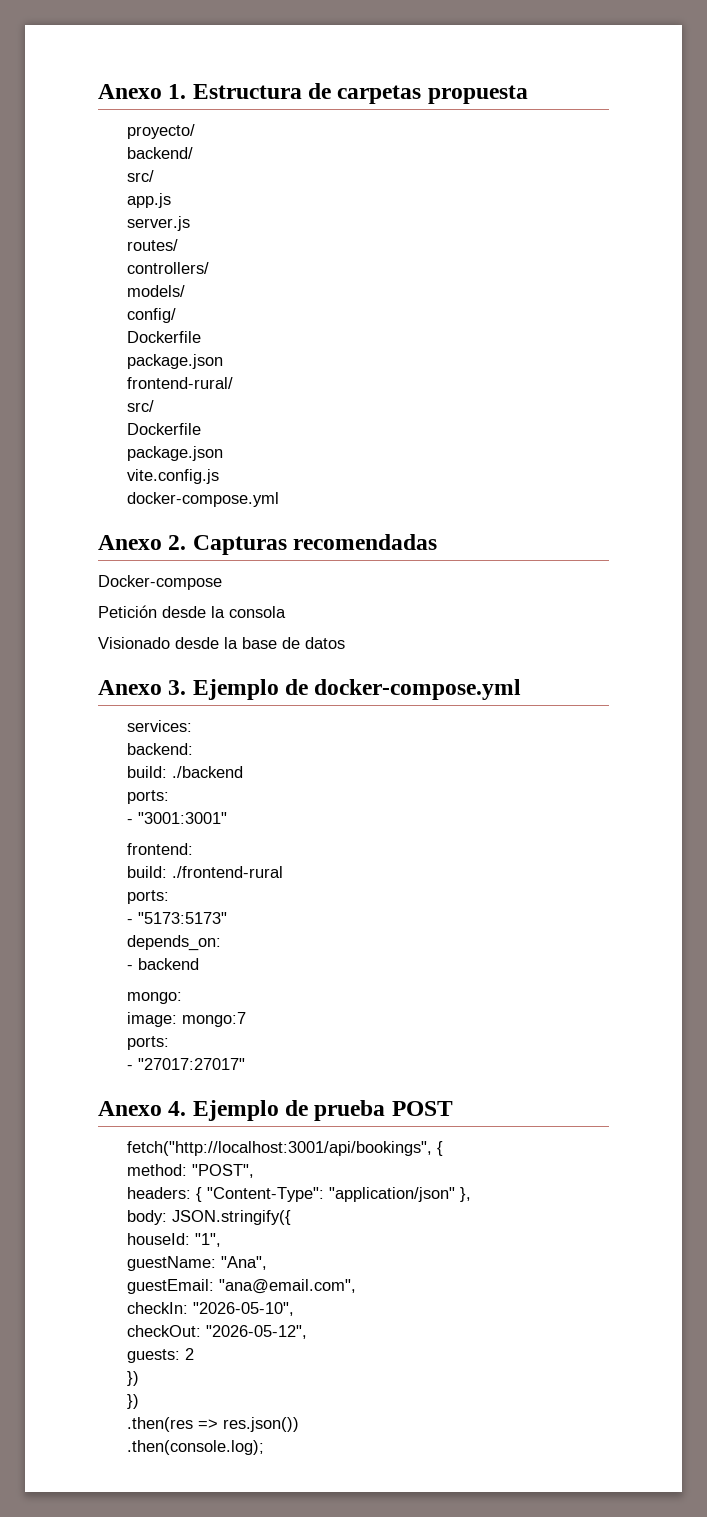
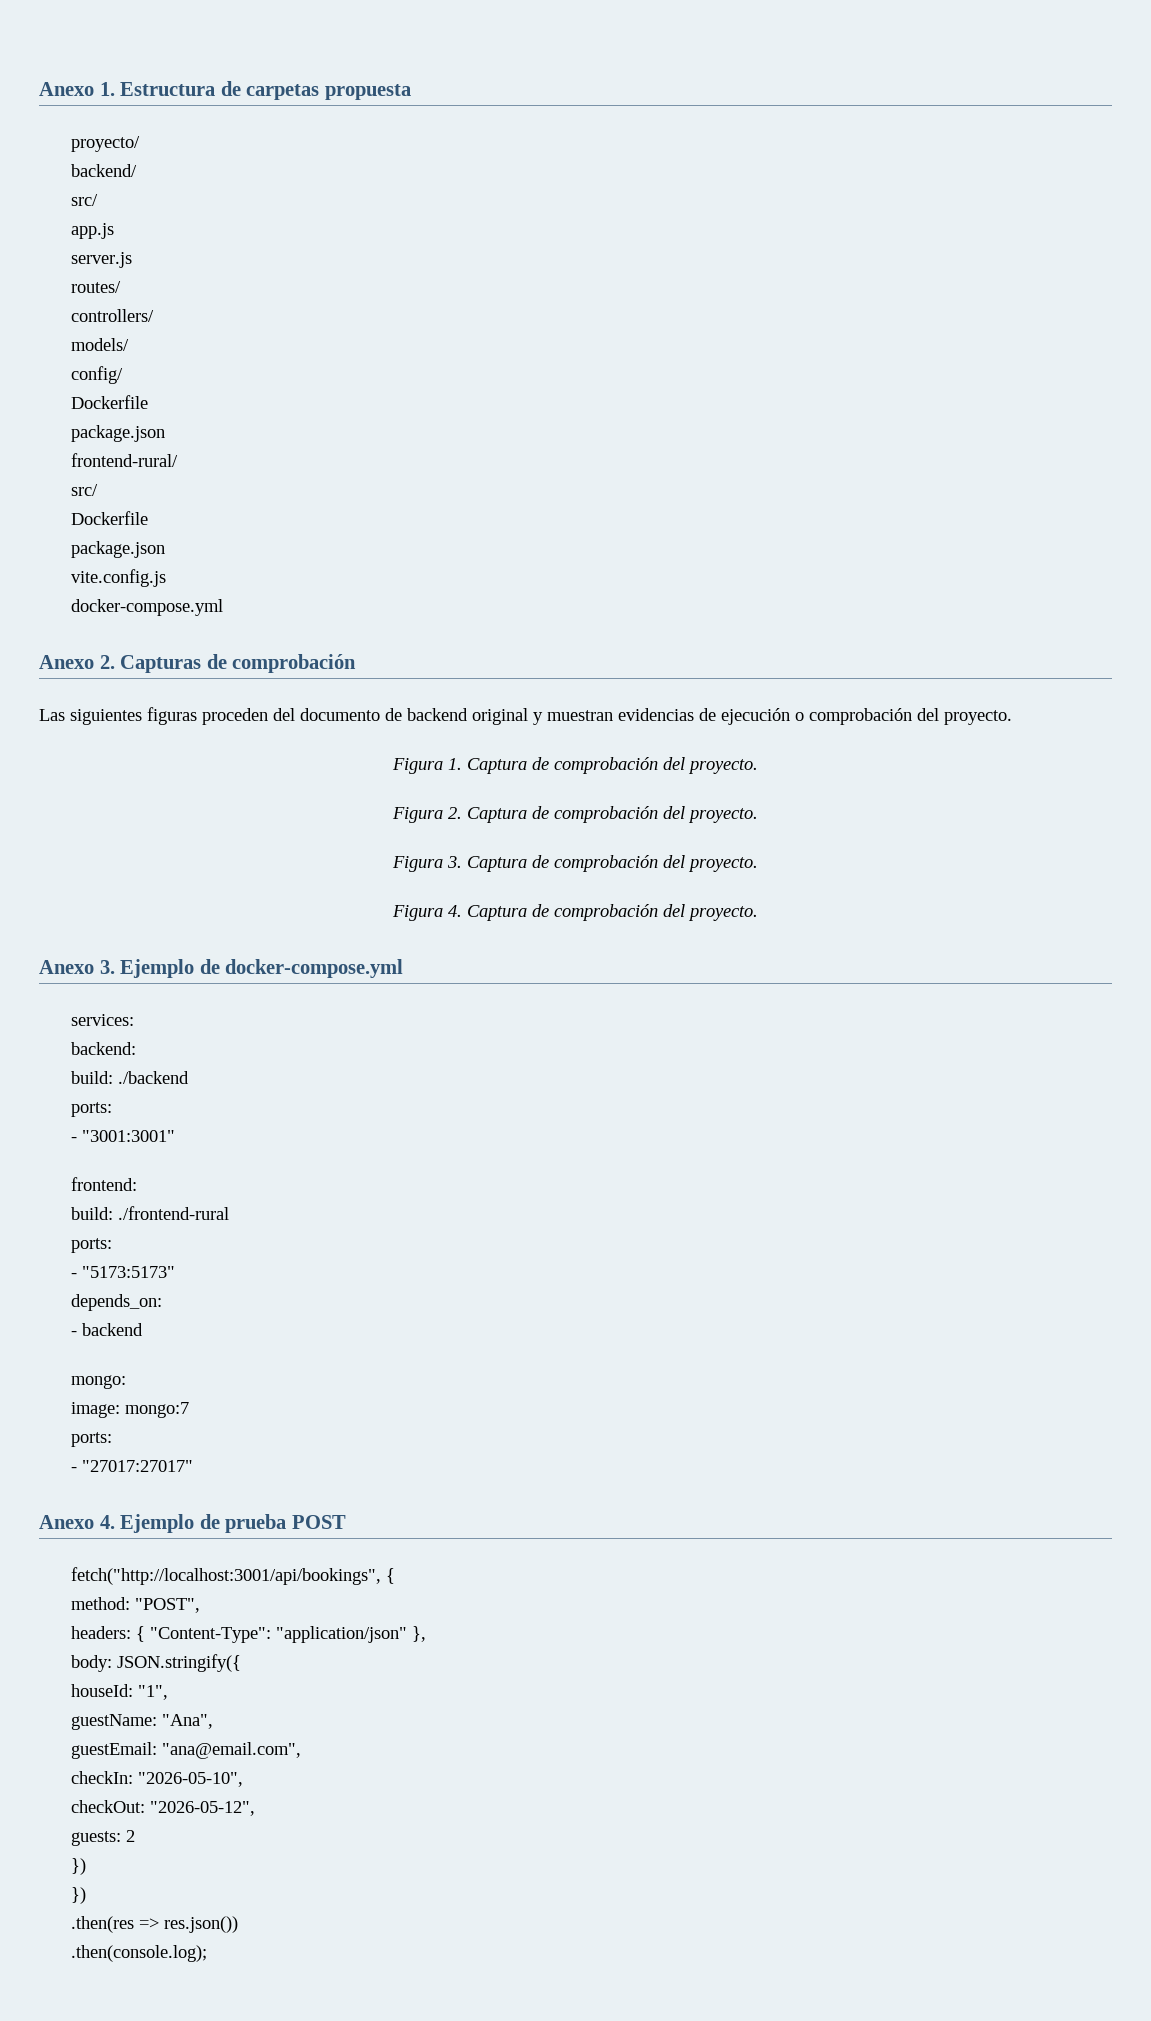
- Anexo 2. Capturas recomendadas
- Docker-compose
- Petición desde la consola
- Visionado desde la base de datos
+ Anexo 2. Capturas de comprobación
+ Las siguientes figuras proceden del documento de backend original y muestran evidencias de ejecución o comprobación del proyecto.
+ Figura 1. Captura de comprobación del proyecto.
+ Figura 2. Captura de comprobación del proyecto.
+ Figura 3. Captura de comprobación del proyecto.
+ Figura 4. Captura de comprobación del proyecto.

